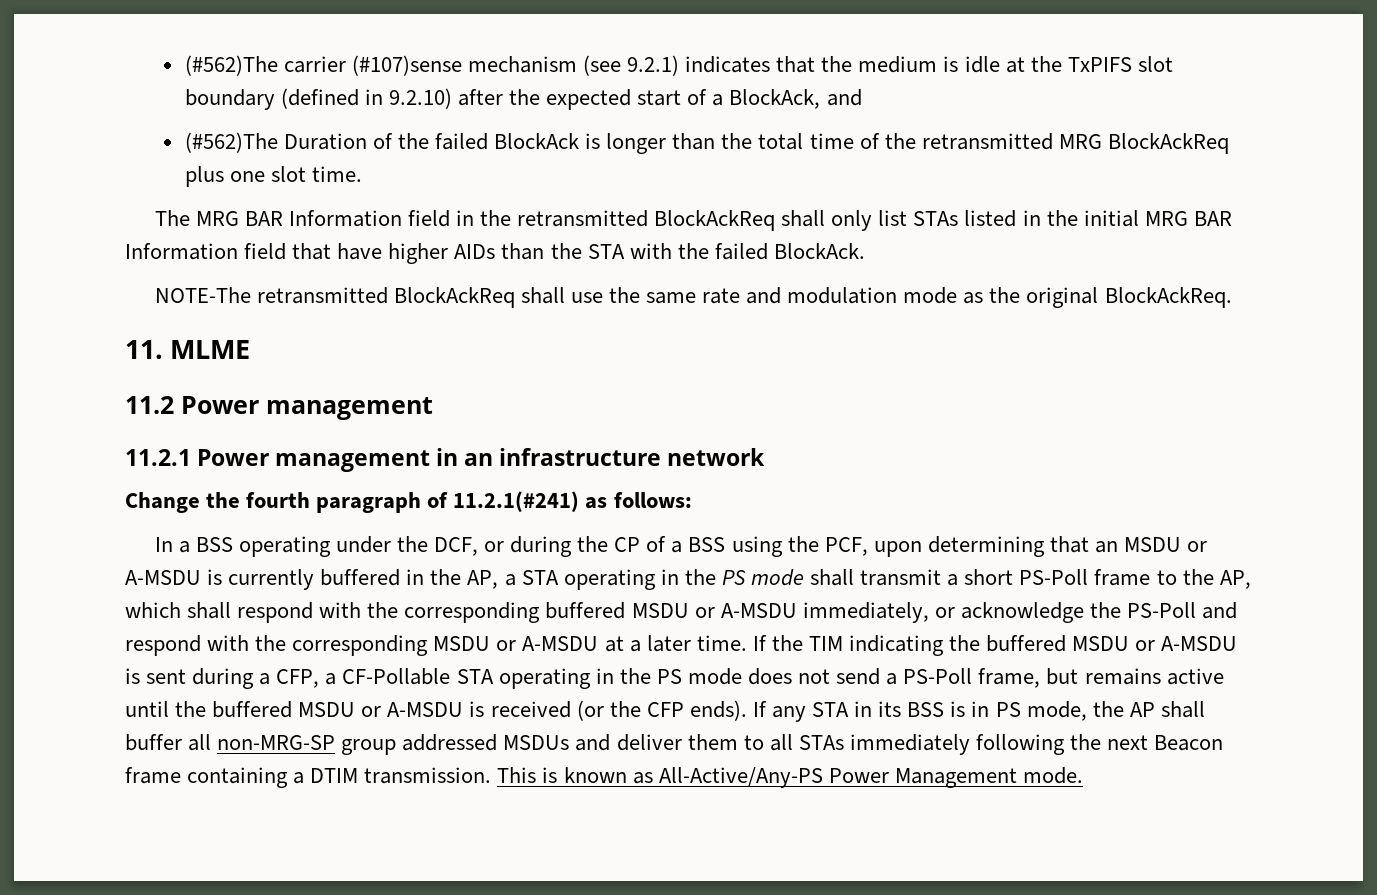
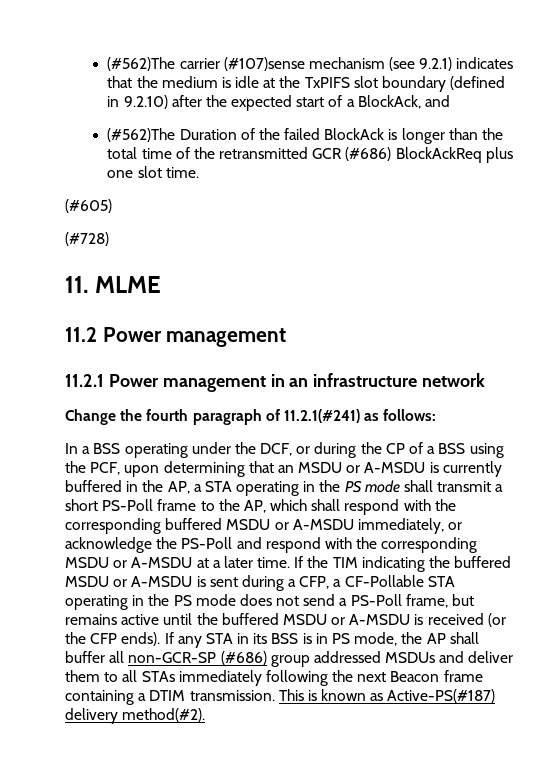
- (#562)The Duration of the failed BlockAck is longer than the total time of the retransmitted MRG BlockAckReq plus one slot time.
+ (#562)The Duration of the failed BlockAck is longer than the total time of the retransmitted GCR (#686) BlockAckReq plus one slot time.
- The MRG BAR Information field in the retransmitted BlockAckReq shall only list STAs listed in the initial MRG BAR Information field that have higher AIDs than the STA with the failed BlockAck.
- NOTE-The retransmitted BlockAckReq shall use the same rate and modulation mode as the original BlockAckReq.
+ (#605)
+ (#728)
- If any STA in its BSS is in PS mode, the AP shall buffer all non-MRG-SP group addressed MSDUs and deliver them to all STAs immediately following the next Beacon frame containing a DTIM transmission.
+ If any STA in its BSS is in PS mode, the AP shall buffer all non-GCR-SP (#686) group addressed MSDUs and deliver them to all STAs immediately following the next Beacon frame containing a DTIM transmission.
- This is known as All-Active/Any-PS Power Management mode.
+ This is known as Active-PS(#187) delivery method(#2).

